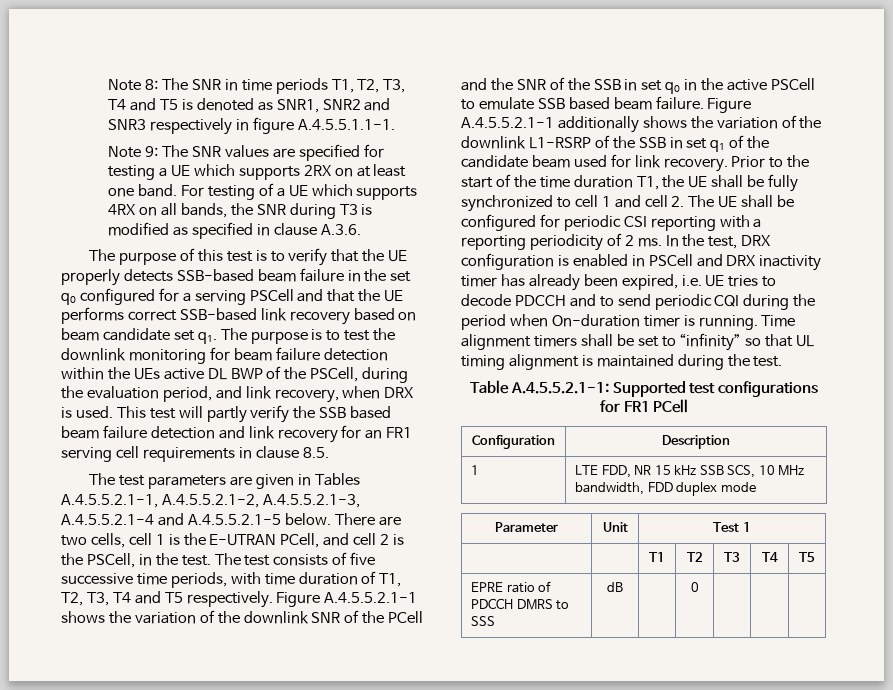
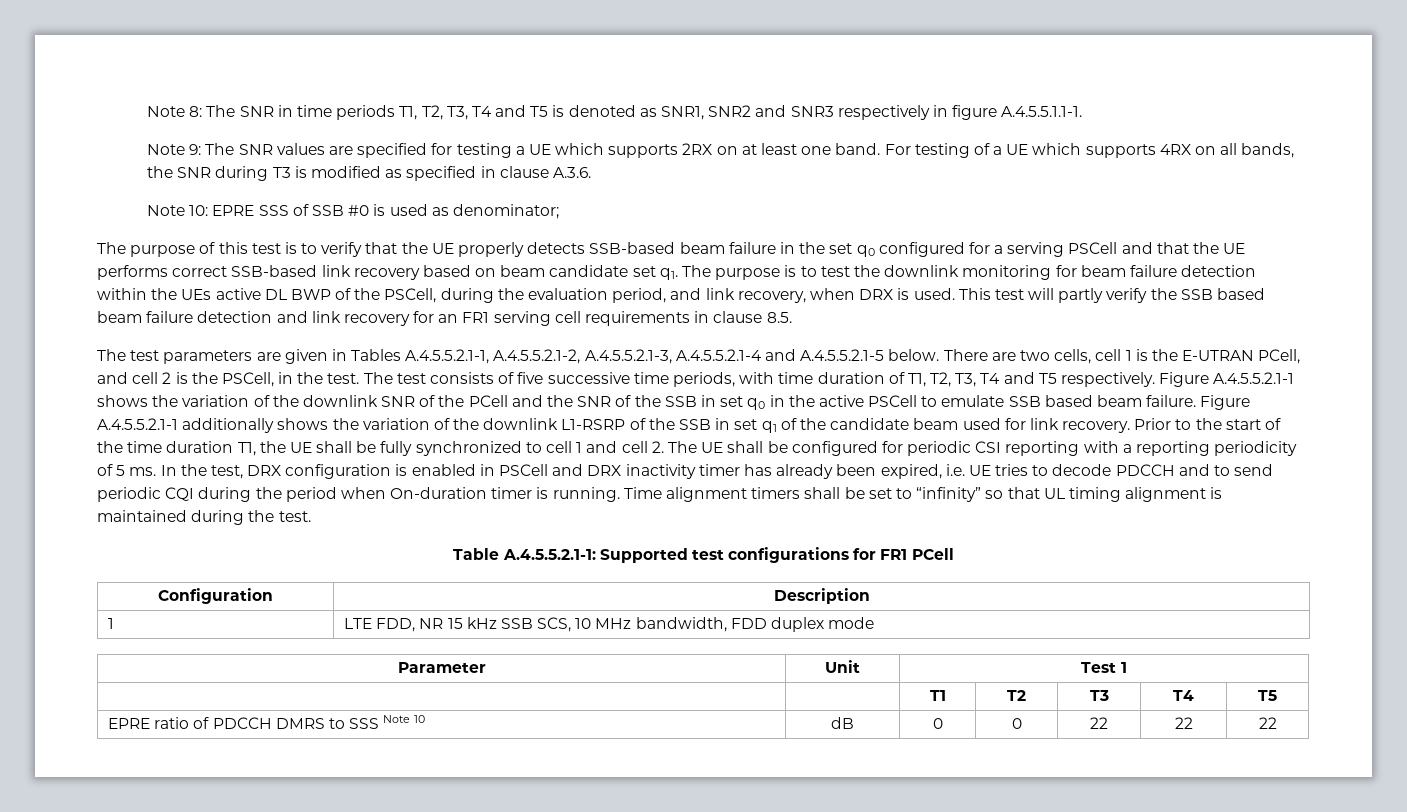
+ Note 10: EPRE SSS of SSB #0 is used as denominator;
- Prior to the start of the time duration T1, the UE shall be fully synchronized to cell 1 and cell 2. The UE shall be configured for periodic CSI reporting with a reporting periodicity of 2 ms.
+ Prior to the start of the time duration T1, the UE shall be fully synchronized to cell 1 and cell 2. The UE shall be configured for periodic CSI reporting with a reporting periodicity of 5 ms.
- EPRE ratio of PDCCH DMRS to SSS | dB | | 0 | | |
+ EPRE ratio of PDCCH DMRS to SSS Note 10 | dB | 0 | 0 | 22 | 22 | 22

